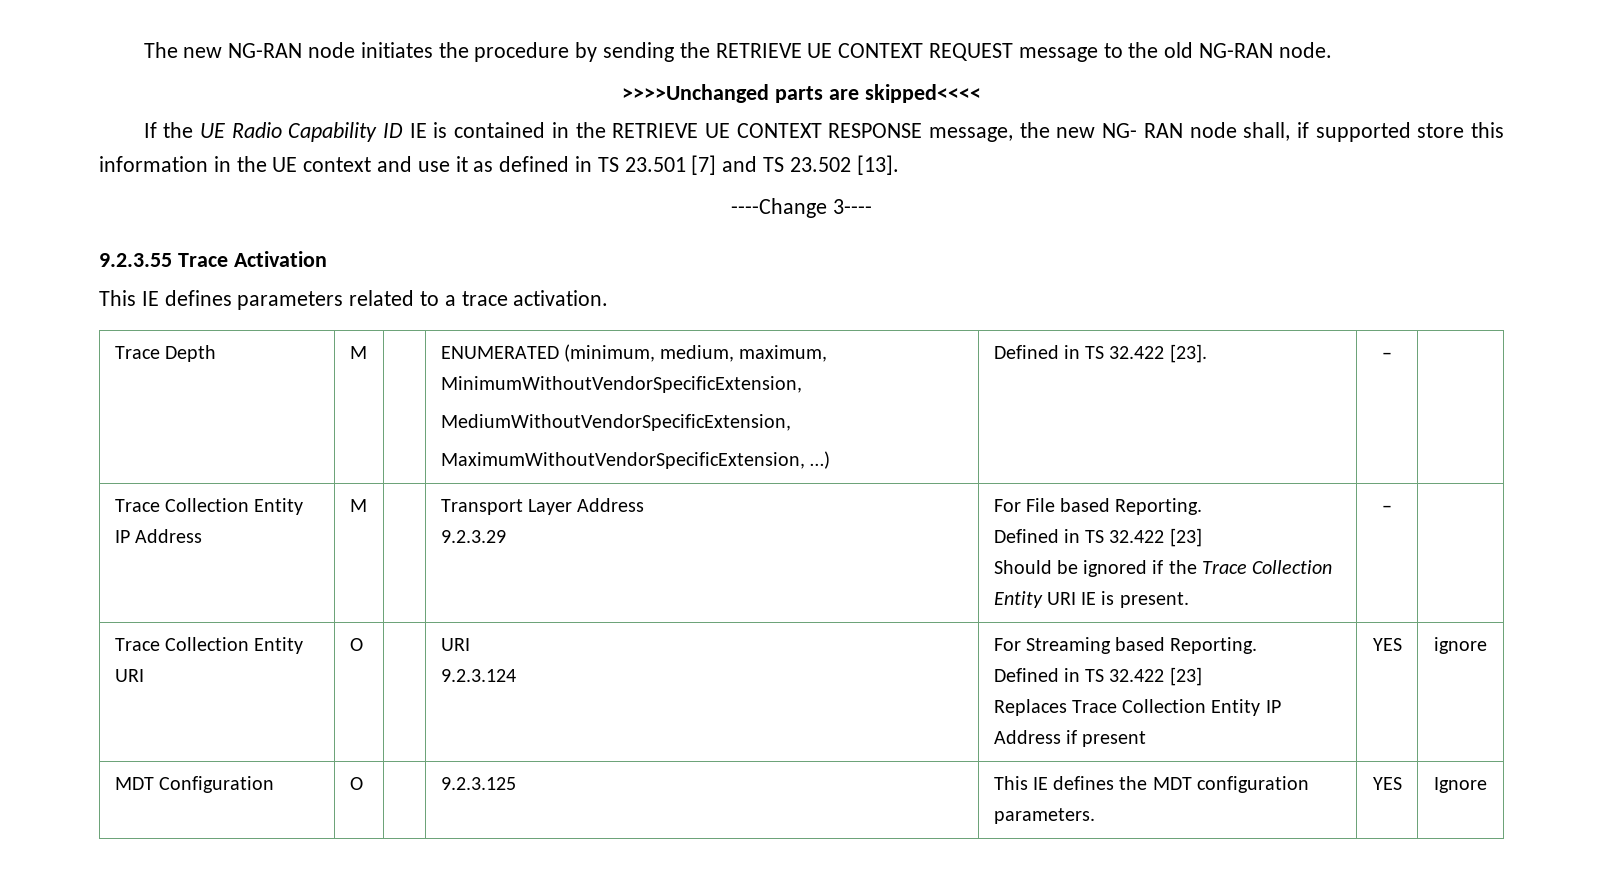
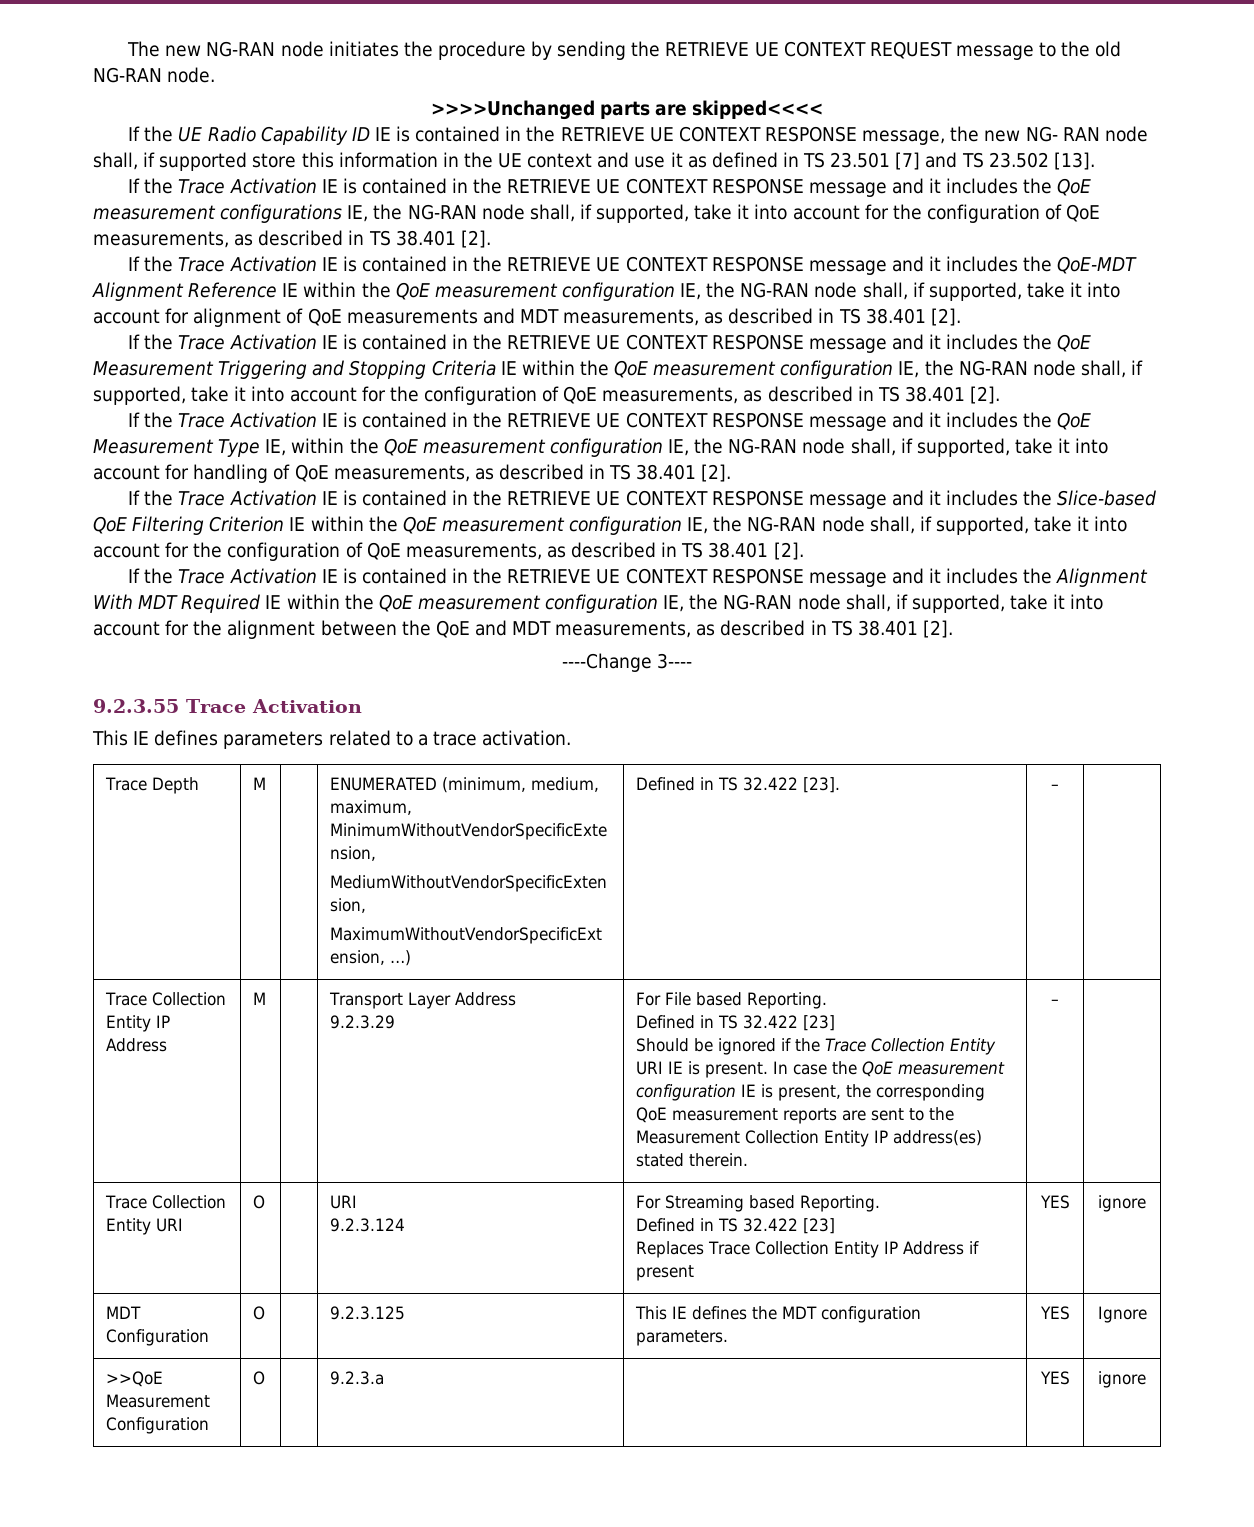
+ If the Trace Activation IE is contained in the RETRIEVE UE CONTEXT RESPONSE message and it includes the QoE measurement configurations IE, the NG-RAN node shall, if supported, take it into account for the configuration of QoE measurements, as described in TS 38.401 [2].
+ If the Trace Activation IE is contained in the RETRIEVE UE CONTEXT RESPONSE message and it includes the QoE-MDT Alignment Reference IE within the QoE measurement configuration IE, the NG-RAN node shall, if supported, take it into account for alignment of QoE measurements and MDT measurements, as described in TS 38.401 [2].
+ If the Trace Activation IE is contained in the RETRIEVE UE CONTEXT RESPONSE message and it includes the QoE Measurement Triggering and Stopping Criteria IE within the QoE measurement configuration IE, the NG-RAN node shall, if supported, take it into account for the configuration of QoE measurements, as described in TS 38.401 [2].
+ If the Trace Activation IE is contained in the RETRIEVE UE CONTEXT RESPONSE message and it includes the QoE Measurement Type IE, within the QoE measurement configuration IE, the NG-RAN node shall, if supported, take it into account for handling of QoE measurements, as described in TS 38.401 [2].
+ If the Trace Activation IE is contained in the RETRIEVE UE CONTEXT RESPONSE message and it includes the Slice-based QoE Filtering Criterion IE within the QoE measurement configuration IE, the NG-RAN node shall, if supported, take it into account for the configuration of QoE measurements, as described in TS 38.401 [2].
+ If the Trace Activation IE is contained in the RETRIEVE UE CONTEXT RESPONSE message and it includes the Alignment With MDT Required IE within the QoE measurement configuration IE, the NG-RAN node shall, if supported, take it into account for the alignment between the QoE and MDT measurements, as described in TS 38.401 [2].
+ In case the QoE measurement configuration IE is present, the corresponding QoE measurement reports are sent to the Measurement Collection Entity IP address(es) stated therein.
+ >>QoE Measurement Configuration | O | | 9.2.3.a | | YES | ignore

